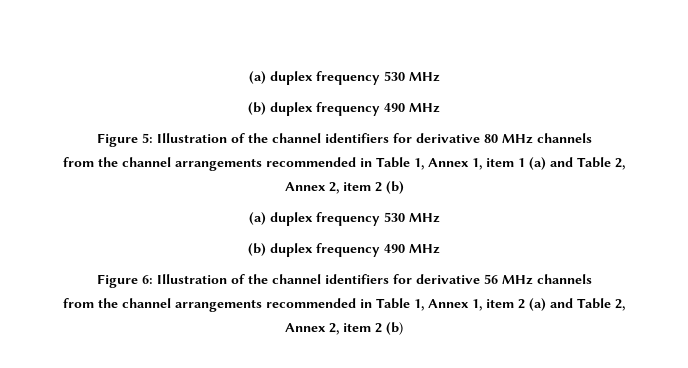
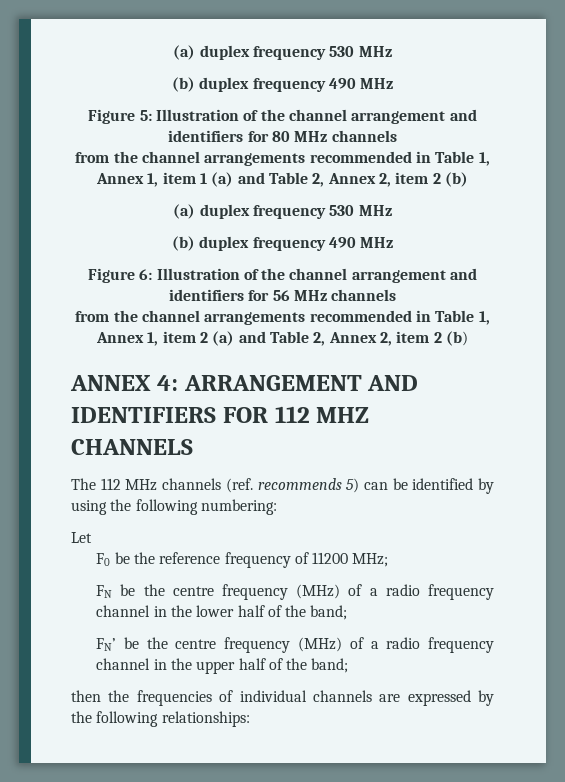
- Figure 5: Illustration of the channel identifiers for derivative 80 MHz channels
+ Figure 5: Illustration of the channel arrangement and identifiers for 80 MHz channels
- Figure 6: Illustration of the channel identifiers for derivative 56 MHz channels
+ Figure 6: Illustration of the channel arrangement and identifiers for 56 MHz channels
+ ANNEX 4: ARRANGEMENT AND IDENTIFIERS FOR 112 MHZ CHANNELS
+ The 112 MHz channels (ref. recommends 5) can be identified by using the following numbering:
+ Let
+ F0 be the reference frequency of 11200 MHz;
+ FN be the centre frequency (MHz) of a radio frequency channel in the lower half of the band;
+ FN’ be the centre frequency (MHz) of a radio frequency channel in the upper half of the band;
+ then the frequencies of individual channels are expressed by the following relationships:

